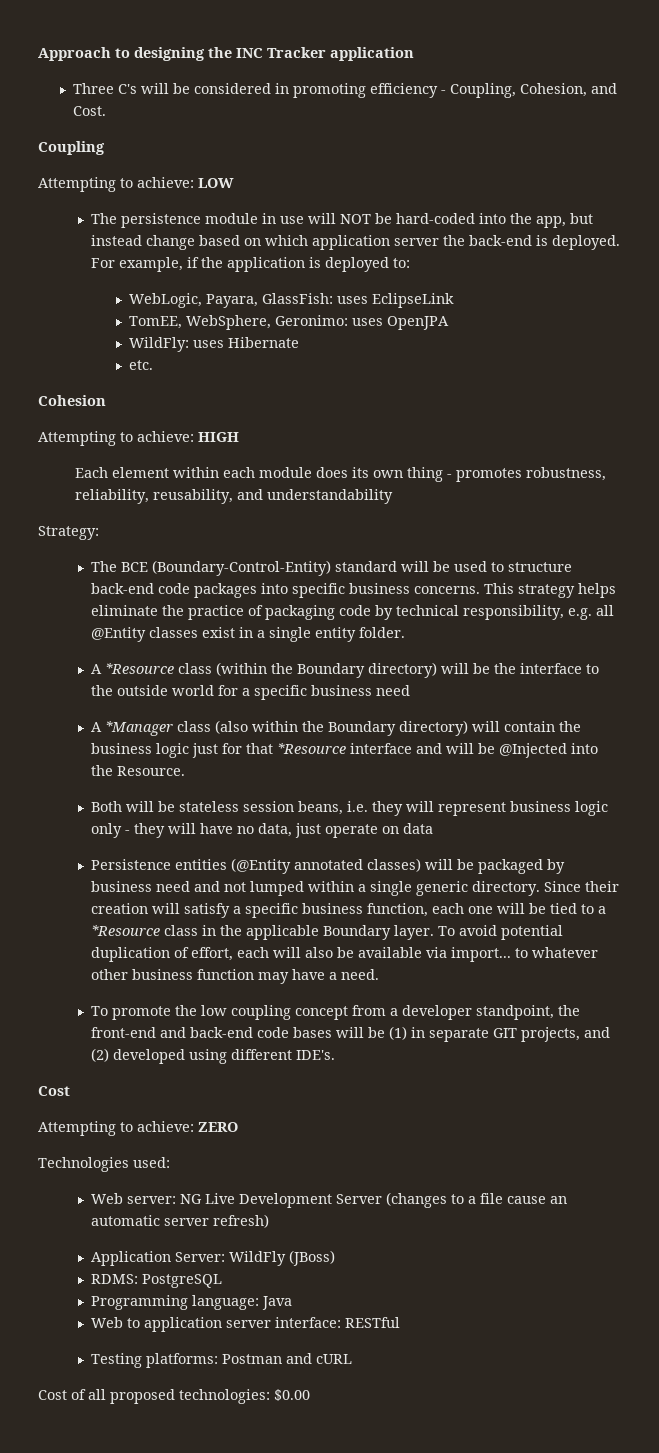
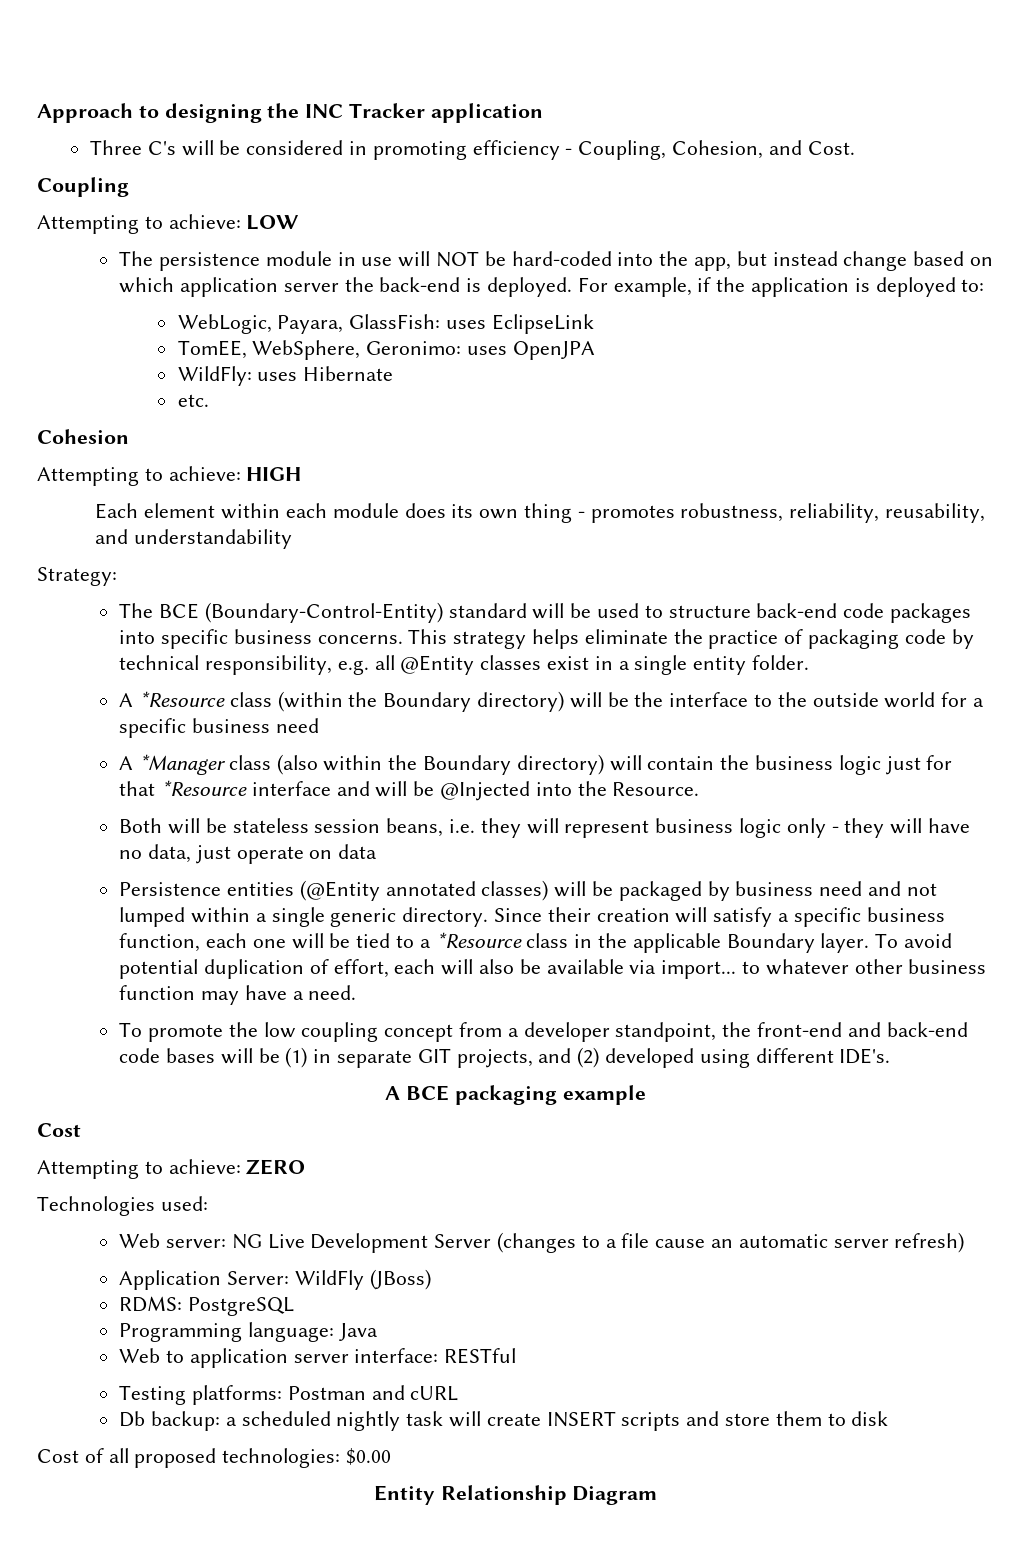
+ A BCE packaging example
+ Db backup: a scheduled nightly task will create INSERT scripts and store them to disk
+ Entity Relationship Diagram

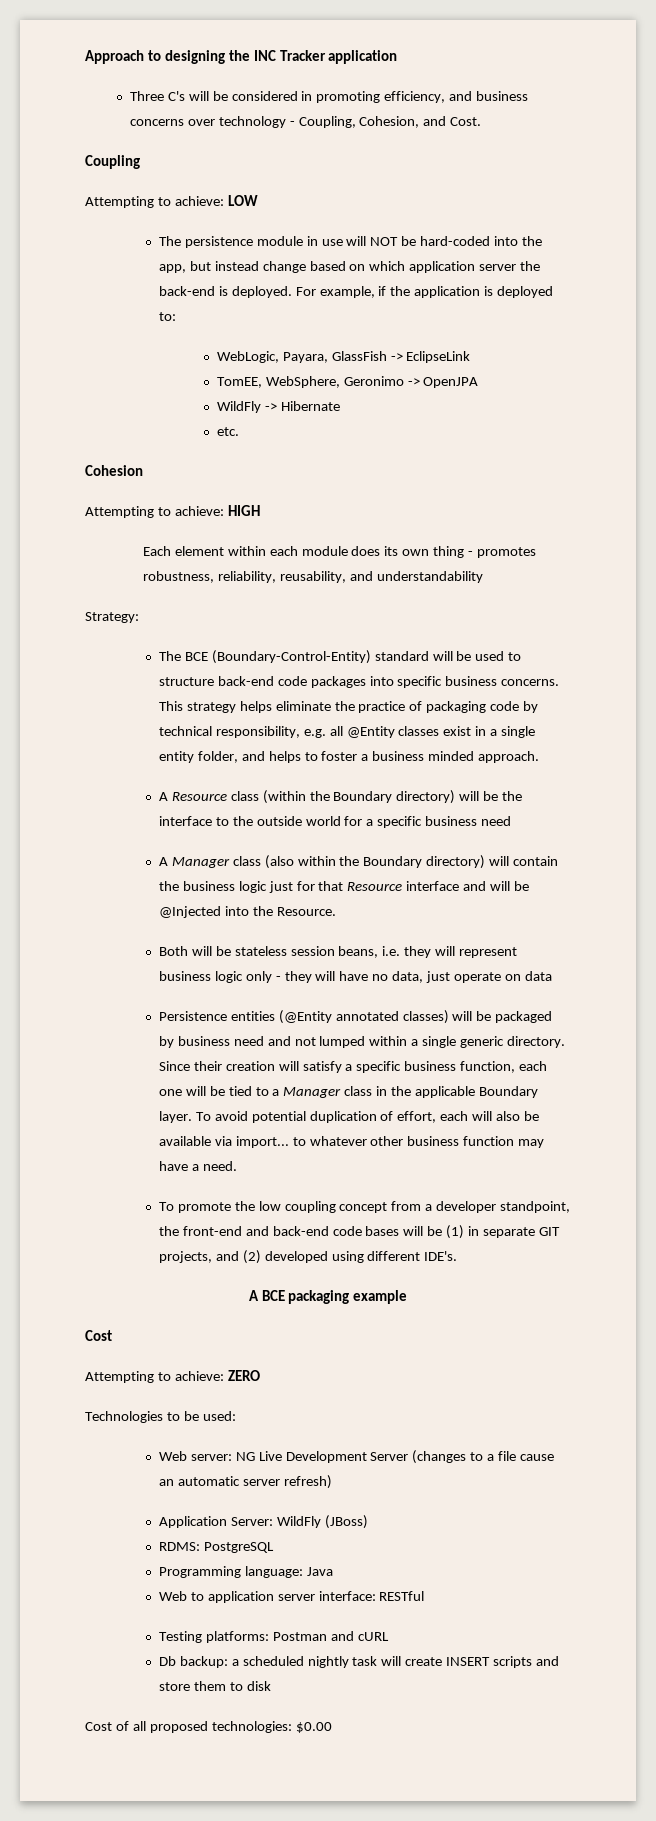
- Three C's will be considered in promoting efficiency - Coupling, Cohesion, and Cost.
+ Three C's will be considered in promoting efficiency, and business concerns over technology - Coupling, Cohesion, and Cost.
- WebLogic, Payara, GlassFish: uses EclipseLink
+ WebLogic, Payara, GlassFish -> EclipseLink
- TomEE, WebSphere, Geronimo: uses OpenJPA
+ TomEE, WebSphere, Geronimo -> OpenJPA
- WildFly: uses Hibernate
+ WildFly -> Hibernate
- This strategy helps eliminate the practice of packaging code by technical responsibility, e.g. all @Entity classes exist in a single entity folder.
- A *Resource class (within the Boundary directory) will be the interface to the outside world for a specific business need
+ This strategy helps eliminate the practice of packaging code by technical responsibility, e.g. all @Entity classes exist in a single entity folder, and helps to foster a business minded approach.
+ A Resource class (within the Boundary directory) will be the interface to the outside world for a specific business need
- A *Manager class (also within the Boundary directory) will contain the business logic just for that *Resource interface and will be @Injected into the Resource.
+ A Manager class (also within the Boundary directory) will contain the business logic just for that Resource interface and will be @Injected into the Resource.
- Since their creation will satisfy a specific business function, each one will be tied to a *Resource class in the applicable Boundary layer.
+ Since their creation will satisfy a specific business function, each one will be tied to a Manager class in the applicable Boundary layer.
- Technologies used:
+ Technologies to be used:
- Entity Relationship Diagram

